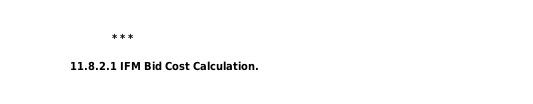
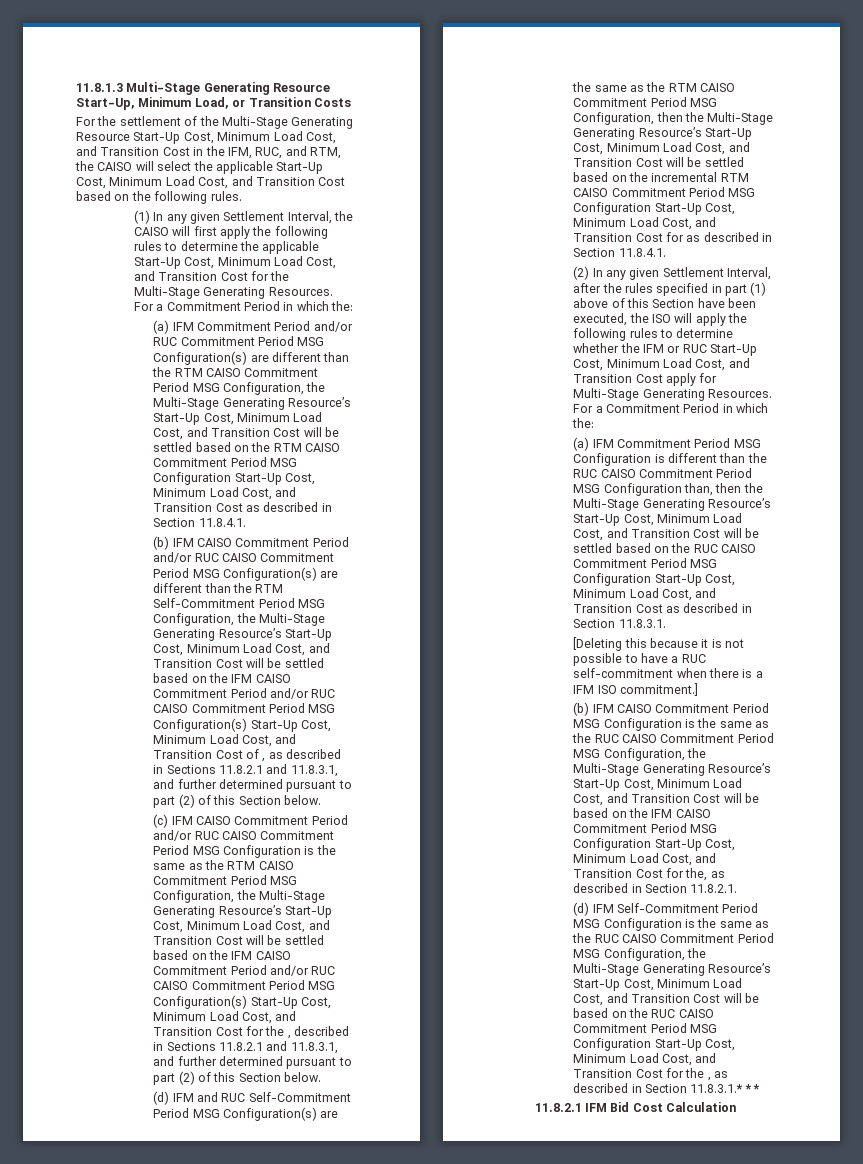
- * * *
+ 11.8.1.3 Multi-Stage Generating Resource Start-Up, Minimum Load, or Transition Costs
+ For the settlement of the Multi-Stage Generating Resource Start-Up Cost, Minimum Load Cost, and Transition Cost in the IFM, RUC, and RTM, the CAISO will select the applicable Start-Up Cost, Minimum Load Cost, and Transition Cost based on the following rules.
+ (1) In any given Settlement Interval, the CAISO will first apply the following rules to determine the applicable Start-Up Cost, Minimum Load Cost, and Transition Cost for the Multi-Stage Generating Resources. For a Commitment Period in which the:
+ (a) IFM Commitment Period and/or RUC Commitment Period MSG Configuration(s) are different than the RTM CAISO Commitment Period MSG Configuration, the Multi-Stage Generating Resource’s Start-Up Cost, Minimum Load Cost, and Transition Cost will be settled based on the RTM CAISO Commitment Period MSG Configuration Start-Up Cost, Minimum Load Cost, and Transition Cost as described in Section 11.8.4.1.
+ (b) IFM CAISO Commitment Period and/or RUC CAISO Commitment Period MSG Configuration(s) are different than the RTM Self-Commitment Period MSG Configuration, the Multi-Stage Generating Resource’s Start-Up Cost, Minimum Load Cost, and Transition Cost will be settled based on the IFM CAISO Commitment Period and/or RUC CAISO Commitment Period MSG Configuration(s) Start-Up Cost, Minimum Load Cost, and Transition Cost of , as described in Sections 11.8.2.1 and 11.8.3.1, and further determined pursuant to part (2) of this Section below.
+ (c) IFM CAISO Commitment Period and/or RUC CAISO Commitment Period MSG Configuration is the same as the RTM CAISO Commitment Period MSG Configuration, the Multi-Stage Generating Resource’s Start-Up Cost, Minimum Load Cost, and Transition Cost will be settled based on the IFM CAISO Commitment Period and/or RUC CAISO Commitment Period MSG Configuration(s) Start-Up Cost, Minimum Load Cost, and Transition Cost for the , described in Sections 11.8.2.1 and 11.8.3.1, and further determined pursuant to part (2) of this Section below.
+ (d) IFM and RUC Self-Commitment Period MSG Configuration(s) are the same as the RTM CAISO Commitment Period MSG Configuration, then the Multi-Stage Generating Resource’s Start-Up Cost, Minimum Load Cost, and Transition Cost will be settled based on the incremental RTM CAISO Commitment Period MSG Configuration Start-Up Cost, Minimum Load Cost, and Transition Cost for as described in Section 11.8.4.1.
+ (2) In any given Settlement Interval, after the rules specified in part (1) above of this Section have been executed, the ISO will apply the following rules to determine whether the IFM or RUC Start-Up Cost, Minimum Load Cost, and Transition Cost apply for Multi-Stage Generating Resources. For a Commitment Period in which the:
+ (a) IFM Commitment Period MSG Configuration is different than the RUC CAISO Commitment Period MSG Configuration than, then the Multi-Stage Generating Resource’s Start-Up Cost, Minimum Load Cost, and Transition Cost will be settled based on the RUC CAISO Commitment Period MSG Configuration Start-Up Cost, Minimum Load Cost, and Transition Cost as described in Section 11.8.3.1.
+ [Deleting this because it is not possible to have a RUC self-commitment when there is a IFM ISO commitment.]
+ (b) IFM CAISO Commitment Period MSG Configuration is the same as the RUC CAISO Commitment Period MSG Configuration, the Multi-Stage Generating Resource’s Start-Up Cost, Minimum Load Cost, and Transition Cost will be based on the IFM CAISO Commitment Period MSG Configuration Start-Up Cost, Minimum Load Cost, and Transition Cost for the, as described in Section 11.8.2.1.
+ (d) IFM Self-Commitment Period MSG Configuration is the same as the RUC CAISO Commitment Period MSG Configuration, the Multi-Stage Generating Resource’s Start-Up Cost, Minimum Load Cost, and Transition Cost will be based on the RUC CAISO Commitment Period MSG Configuration Start-Up Cost, Minimum Load Cost, and Transition Cost for the , as described in Section 11.8.3.1.* * *
- 11.8.2.1 IFM Bid Cost Calculation.
+ 11.8.2.1 IFM Bid Cost Calculation

